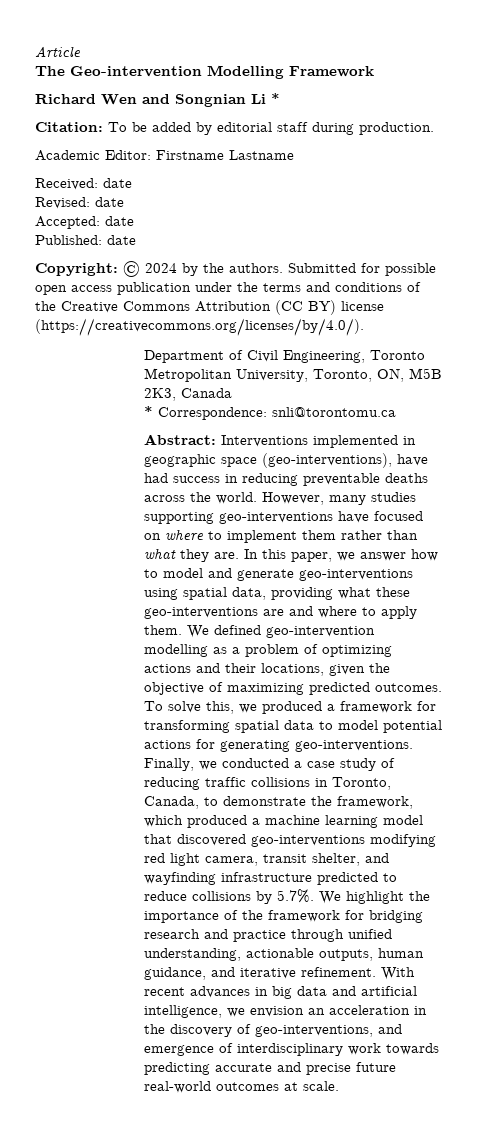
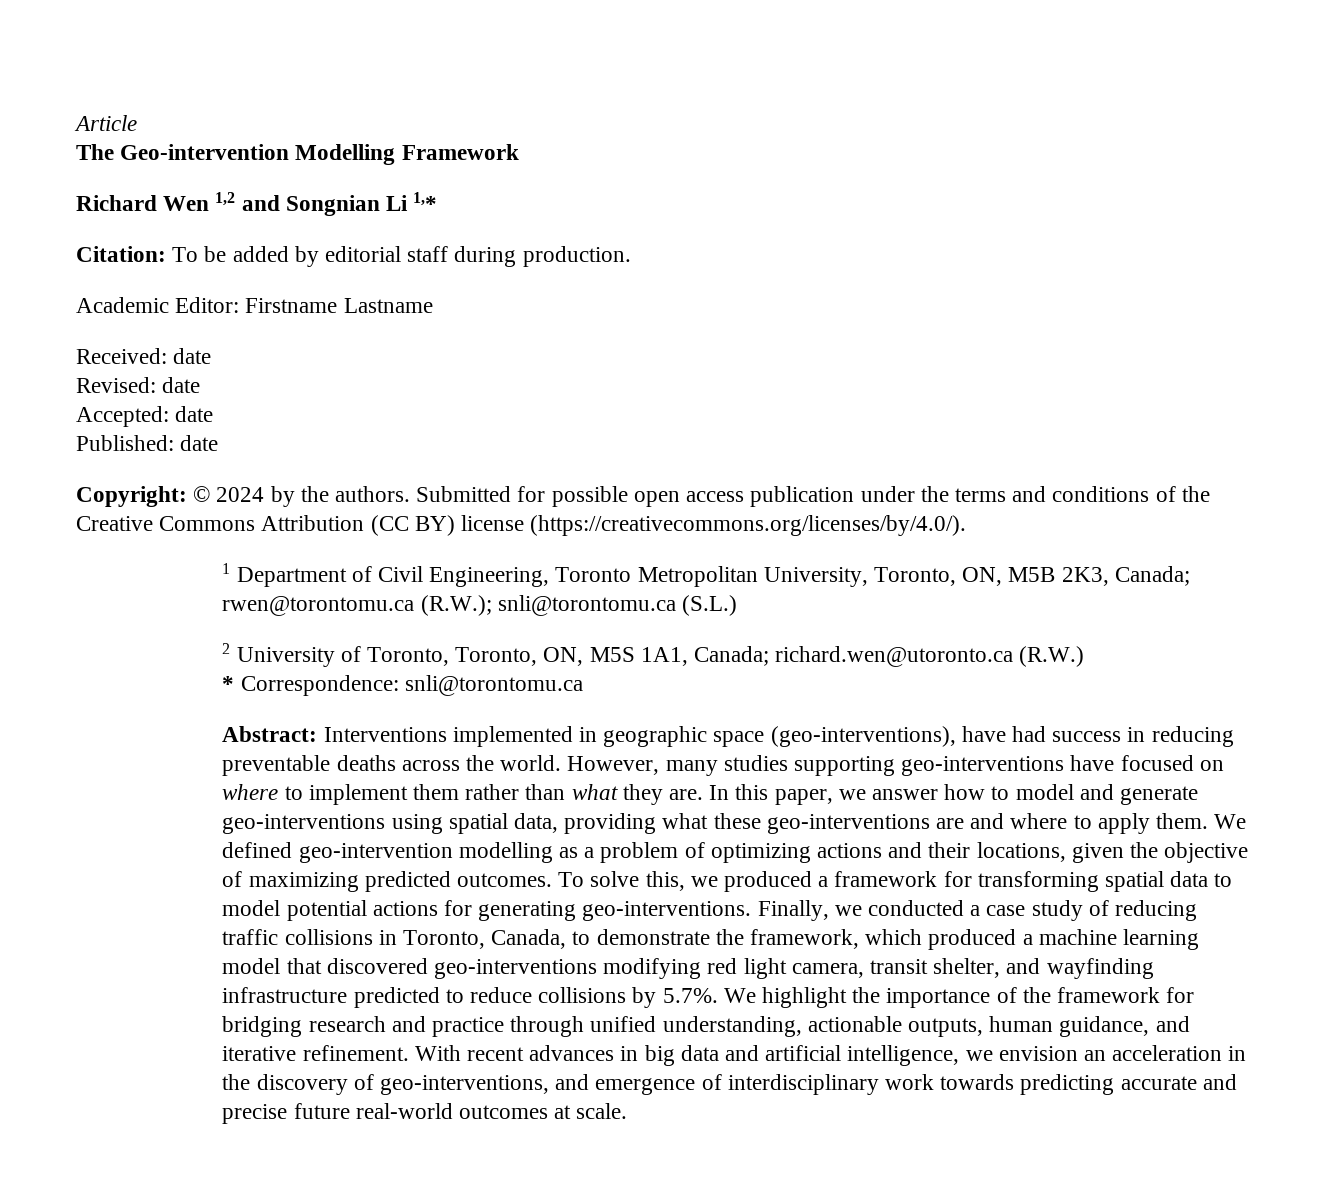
- Richard Wen and Songnian Li *
+ Richard Wen 1,2 and Songnian Li 1,*
- Department of Civil Engineering, Toronto Metropolitan University, Toronto, ON, M5B 2K3, Canada
+ 1 Department of Civil Engineering, Toronto Metropolitan University, Toronto, ON, M5B 2K3, Canada; rwen@torontomu.ca (R.W.); snli@torontomu.ca (S.L.)
+ 2 University of Toronto, Toronto, ON, M5S 1A1, Canada; richard.wen@utoronto.ca (R.W.)

